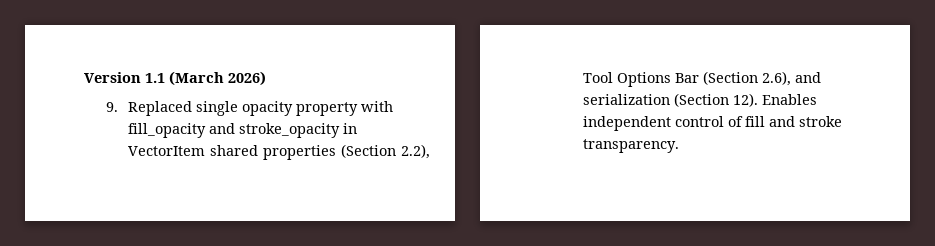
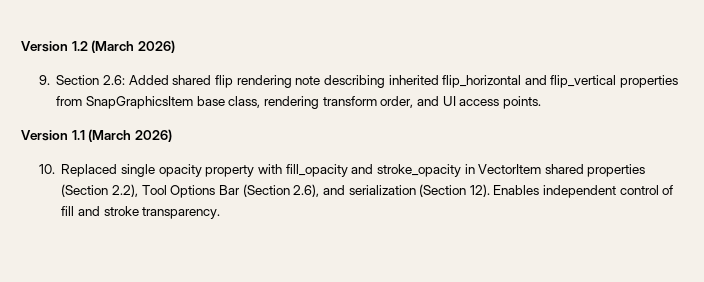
+ Version 1.2 (March 2026)
+ 9. Section 2.6: Added shared flip rendering note describing inherited flip_horizontal and flip_vertical properties from SnapGraphicsItem base class, rendering transform order, and UI access points.
- 9. Replaced single opacity property with fill_opacity and stroke_opacity in VectorItem shared properties (Section 2.2), Tool Options Bar (Section 2.6), and serialization (Section 12).
+ 10. Replaced single opacity property with fill_opacity and stroke_opacity in VectorItem shared properties (Section 2.2), Tool Options Bar (Section 2.6), and serialization (Section 12).

